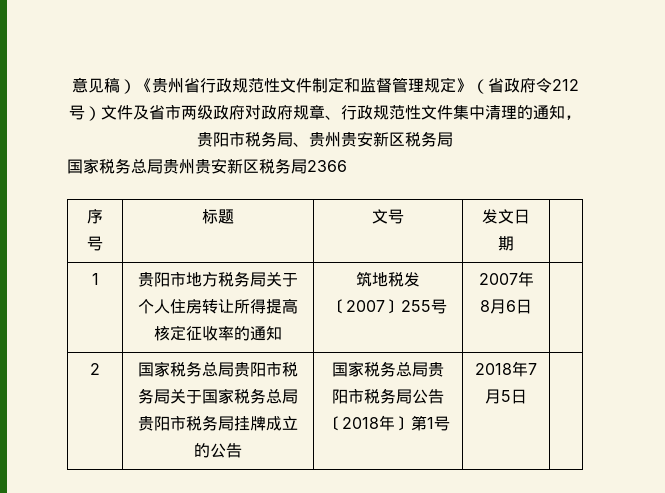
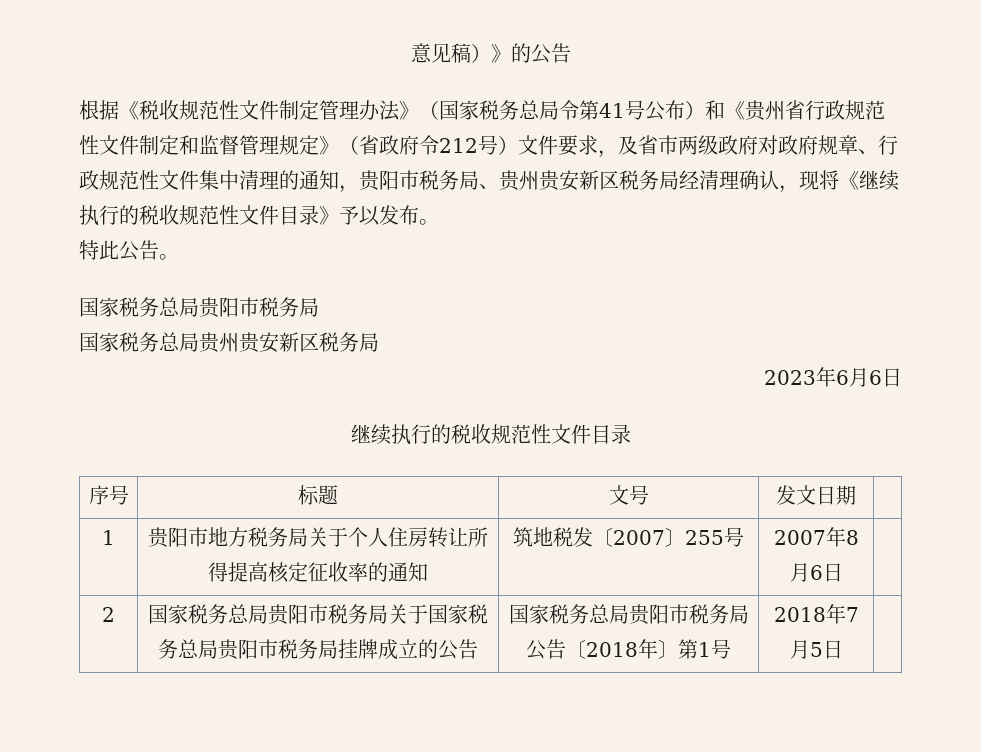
- 意见稿）《贵州省行政规范性文件制定和监督管理规定》（省政府令212号）文件及省市两级政府对政府规章、行政规范性文件集中清理的通知，贵阳市税务局、贵州贵安新区税务局
+ 意见稿）》的公告
+ 根据《税收规范性文件制定管理办法》（国家税务总局令第41号公布）和《贵州省行政规范性文件制定和监督管理规定》（省政府令212号）文件要求，及省市两级政府对政府规章、行政规范性文件集中清理的通知，贵阳市税务局、贵州贵安新区税务局经清理确认，现将《继续执行的税收规范性文件目录》予以发布。
+ 特此公告。
+ 国家税务总局贵阳市税务局
- 国家税务总局贵州贵安新区税务局2366
+ 国家税务总局贵州贵安新区税务局
+ 2023年6月6日
+ 继续执行的税收规范性文件目录

